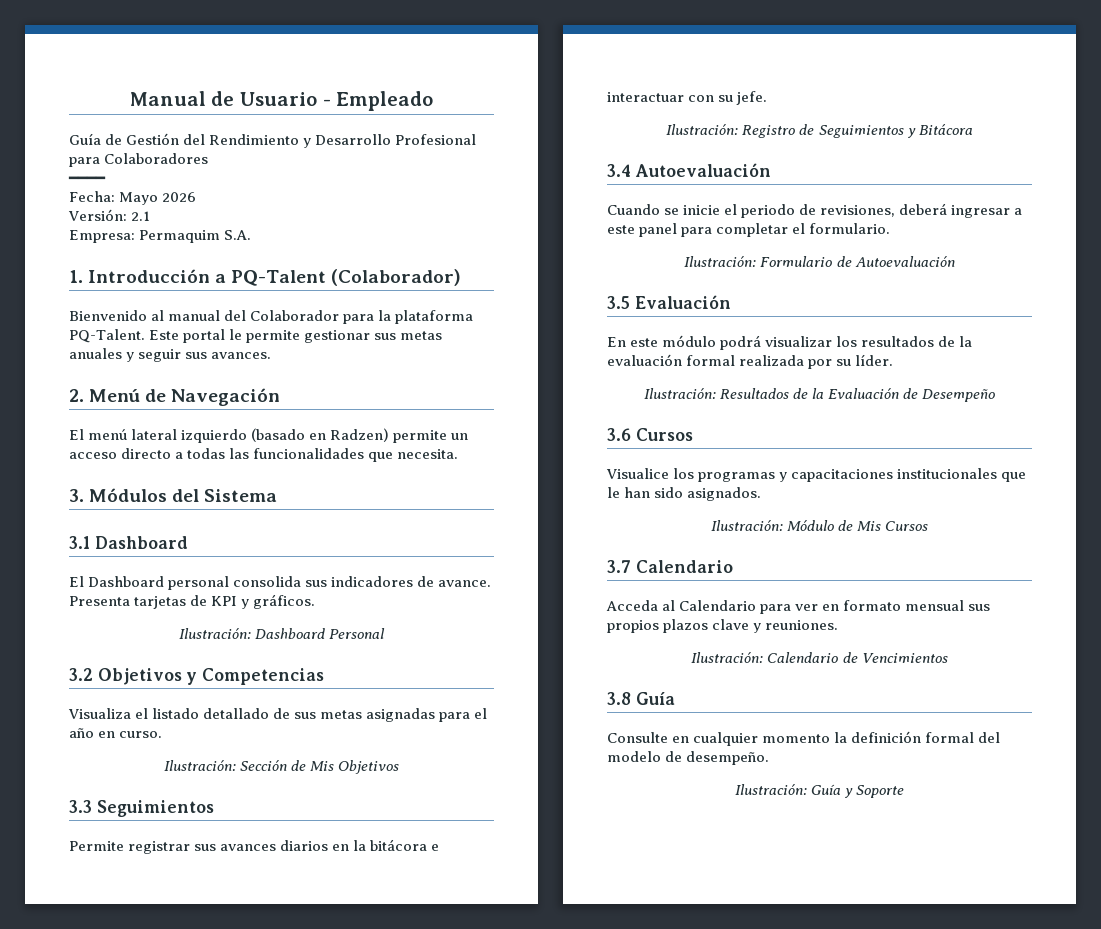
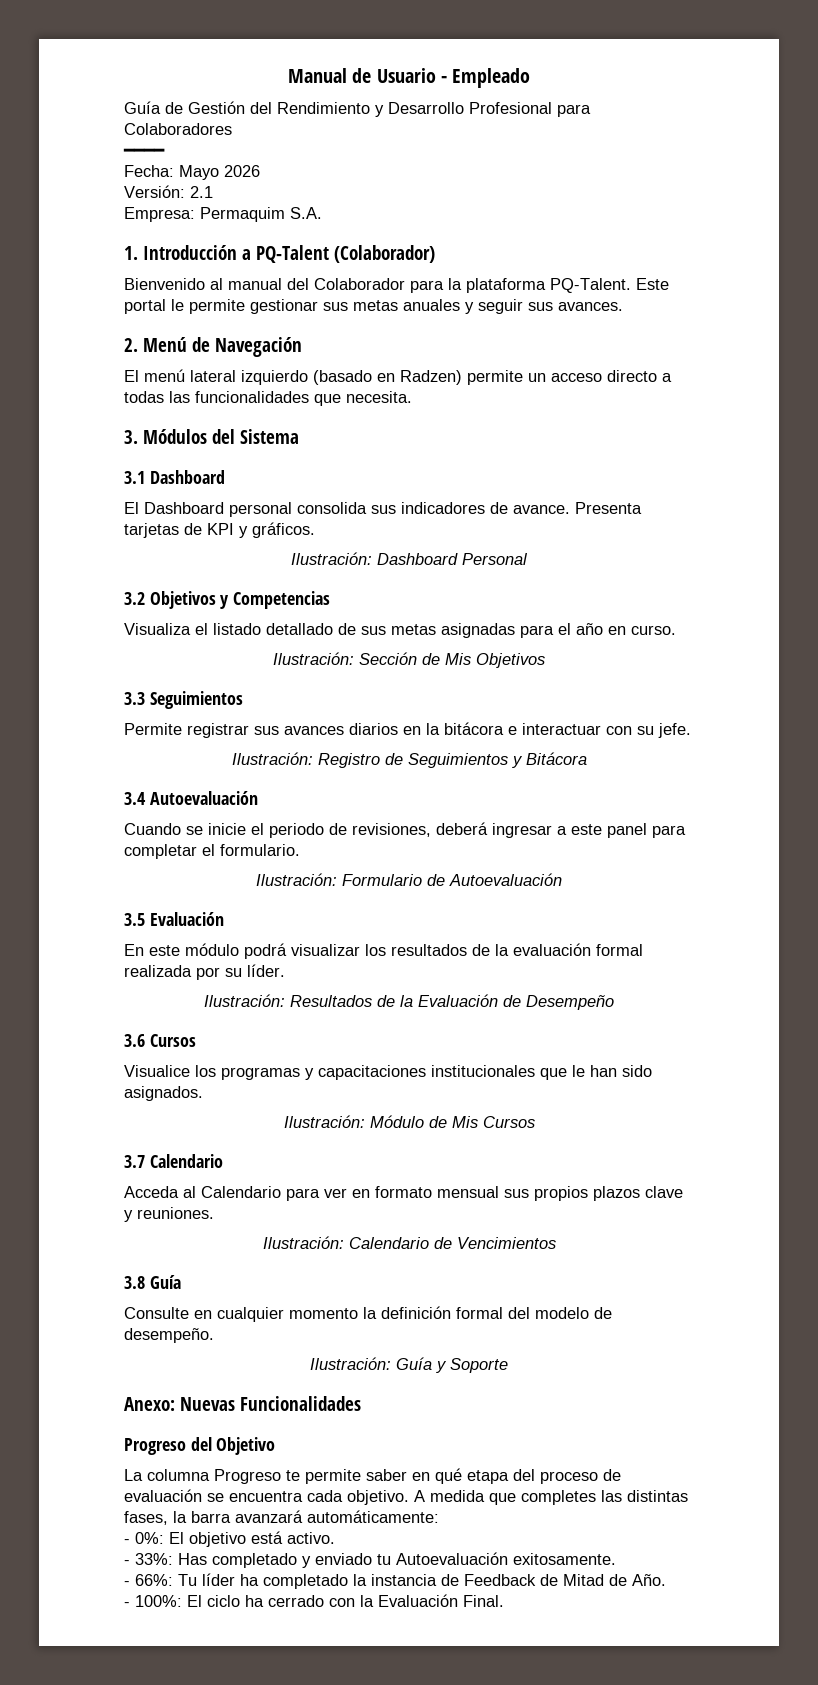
+ Anexo: Nuevas Funcionalidades
+ Progreso del Objetivo
+ La columna Progreso te permite saber en qué etapa del proceso de evaluación se encuentra cada objetivo. A medida que completes las distintas fases, la barra avanzará automáticamente:
+ - 0%: El objetivo está activo.
+ - 33%: Has completado y enviado tu Autoevaluación exitosamente.
+ - 66%: Tu líder ha completado la instancia de Feedback de Mitad de Año.
+ - 100%: El ciclo ha cerrado con la Evaluación Final.

